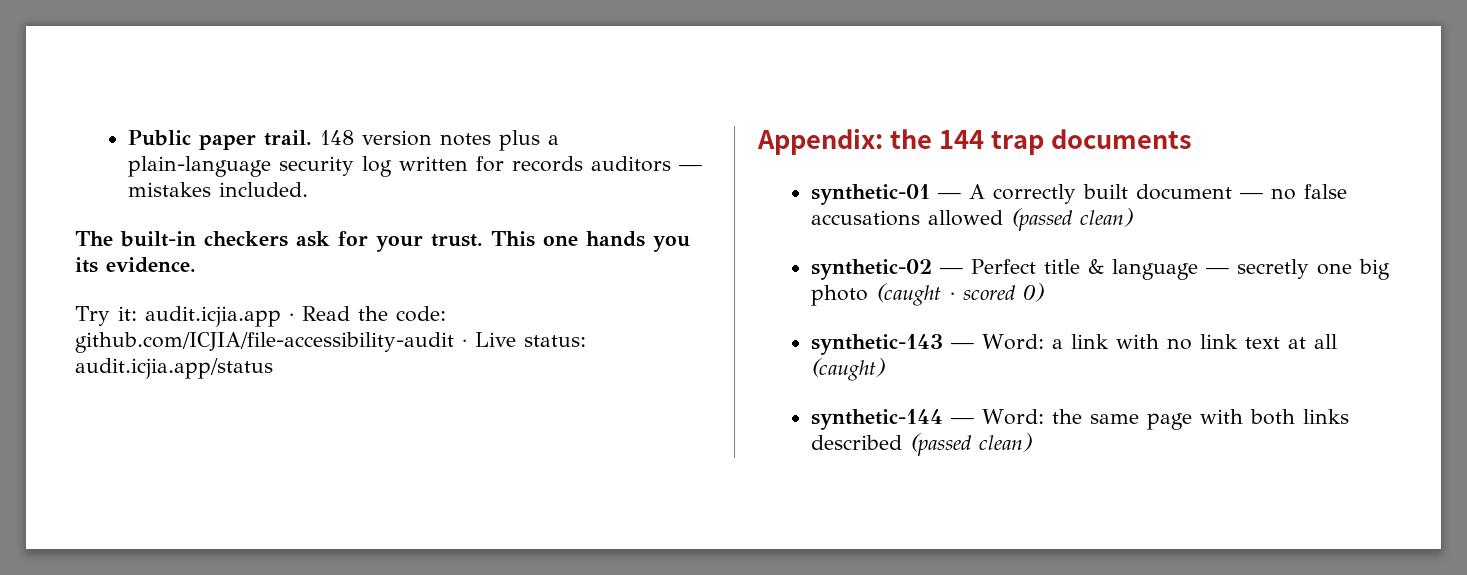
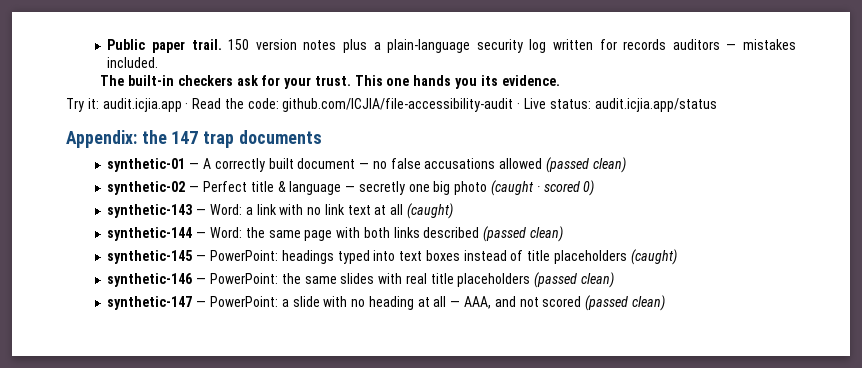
- 148 version notes plus a plain-language security log written for records auditors — mistakes included.
+ 150 version notes plus a plain-language security log written for records auditors — mistakes included.
- Appendix: the 144 trap documents
+ Appendix: the 147 trap documents
+ synthetic-145 — PowerPoint: headings typed into text boxes instead of title placeholders (caught)
+ synthetic-146 — PowerPoint: the same slides with real title placeholders (passed clean)
+ synthetic-147 — PowerPoint: a slide with no heading at all — AAA, and not scored (passed clean)

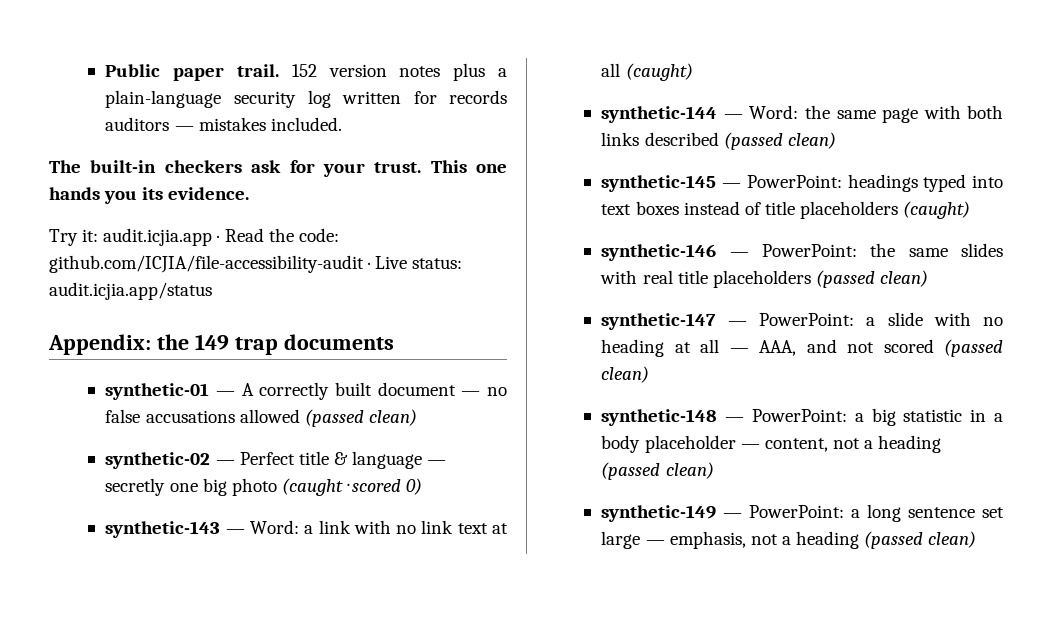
- 150 version notes plus a plain-language security log written for records auditors — mistakes included.
+ 152 version notes plus a plain-language security log written for records auditors — mistakes included.
- Appendix: the 147 trap documents
+ Appendix: the 149 trap documents
+ synthetic-148 — PowerPoint: a big statistic in a body placeholder — content, not a heading (passed clean)
+ synthetic-149 — PowerPoint: a long sentence set large — emphasis, not a heading (passed clean)

